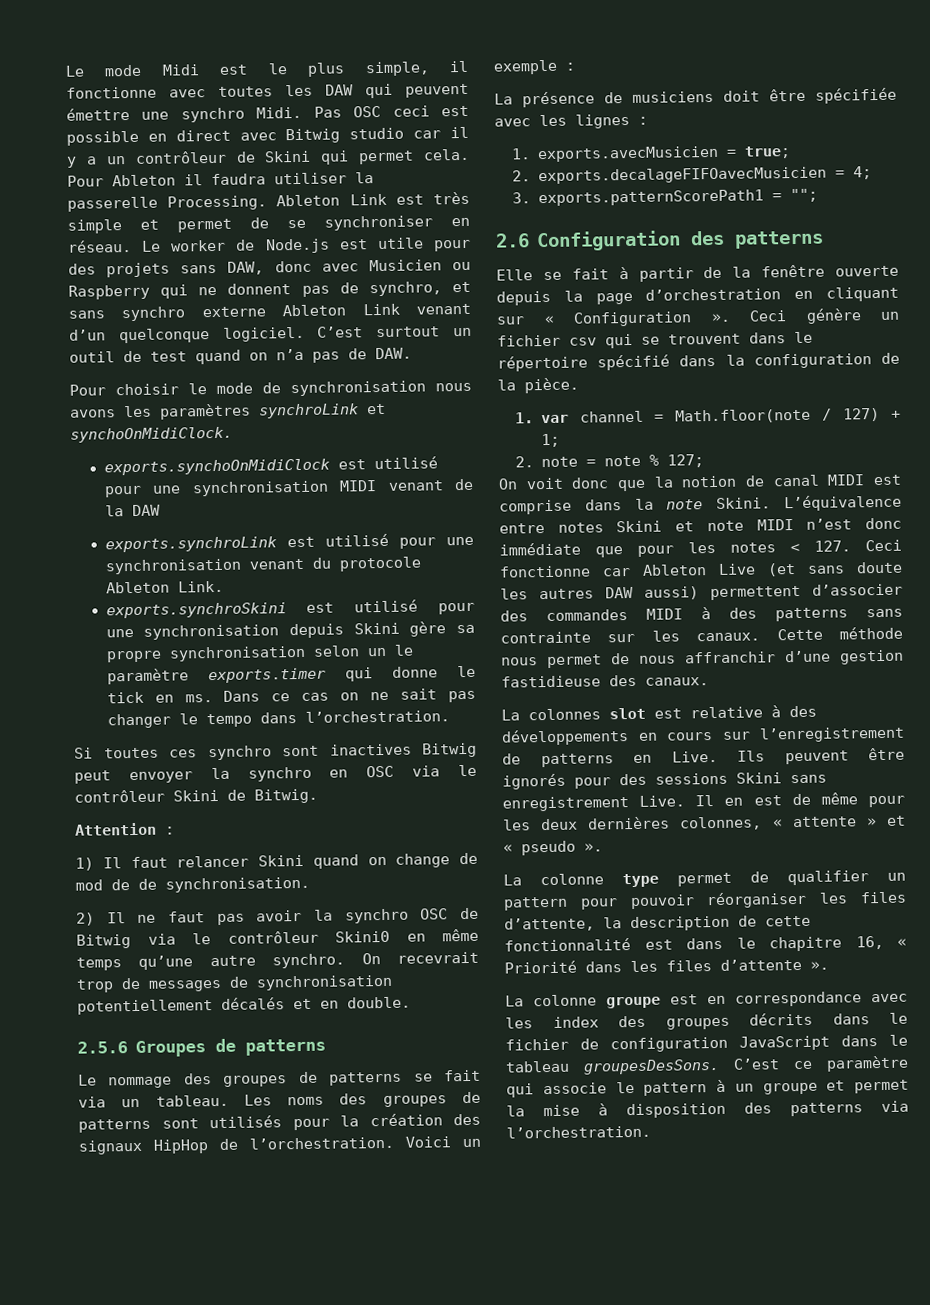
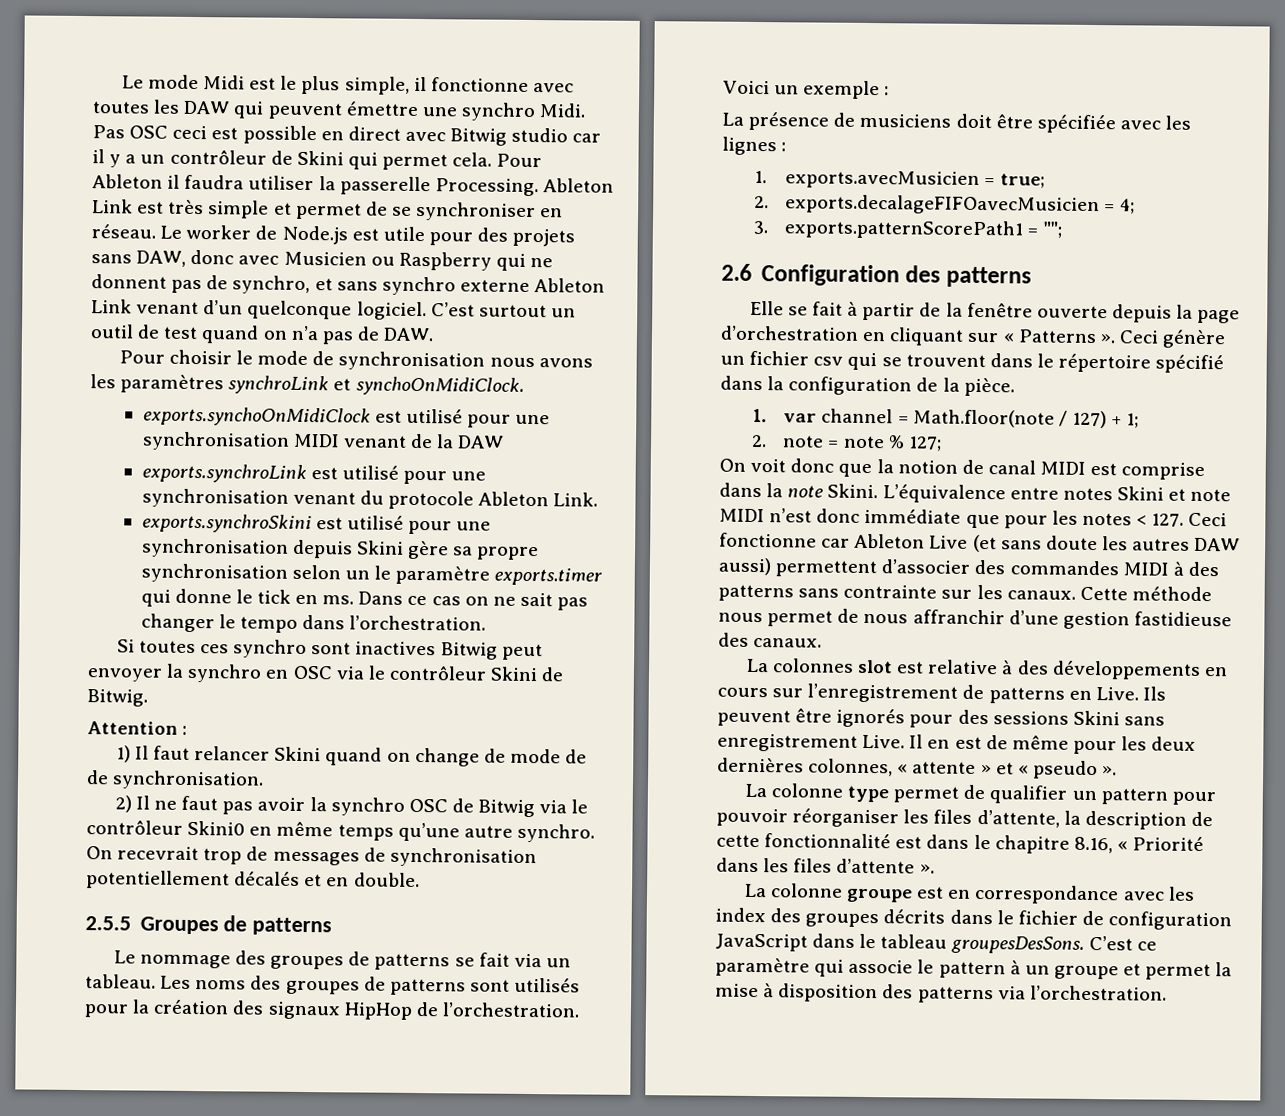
- 1) Il faut relancer Skini quand on change de mod de de synchronisation.
+ 1) Il faut relancer Skini quand on change de mode de de synchronisation.
- 2.5.6 Groupes de patterns
+ 2.5.5 Groupes de patterns
- Elle se fait à partir de la fenêtre ouverte depuis la page d’orchestration en cliquant sur « Configuration ».
+ Elle se fait à partir de la fenêtre ouverte depuis la page d’orchestration en cliquant sur « Patterns ».
- La colonne type permet de qualifier un pattern pour pouvoir réorganiser les files d’attente, la description de cette fonctionnalité est dans le chapitre 16, « Priorité dans les files d’attente ».
+ La colonne type permet de qualifier un pattern pour pouvoir réorganiser les files d’attente, la description de cette fonctionnalité est dans le chapitre 8.16, « Priorité dans les files d’attente ».

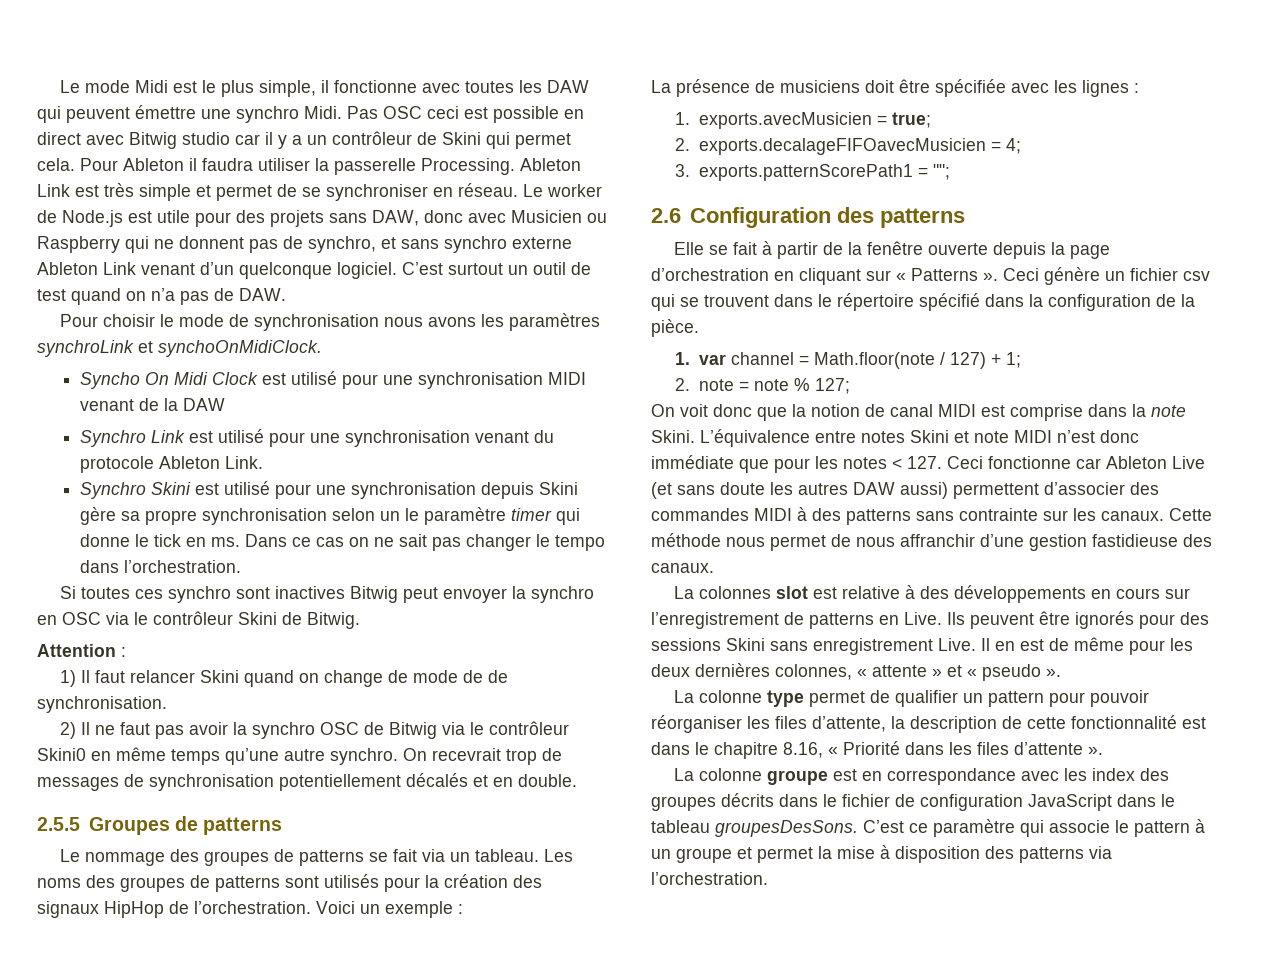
- exports.synchoOnMidiClock est utilisé pour une synchronisation MIDI venant de la DAW
+ Syncho On Midi Clock est utilisé pour une synchronisation MIDI venant de la DAW
- exports.synchroLink est utilisé pour une synchronisation venant du protocole Ableton Link.
+ Synchro Link est utilisé pour une synchronisation venant du protocole Ableton Link.
- exports.synchroSkini est utilisé pour une synchronisation depuis Skini gère sa propre synchronisation selon un le paramètre exports.timer qui donne le tick en ms.
+ Synchro Skini est utilisé pour une synchronisation depuis Skini gère sa propre synchronisation selon un le paramètre timer qui donne le tick en ms.

